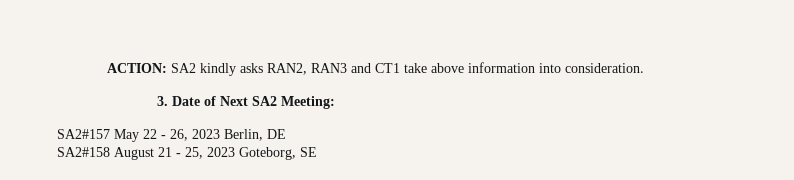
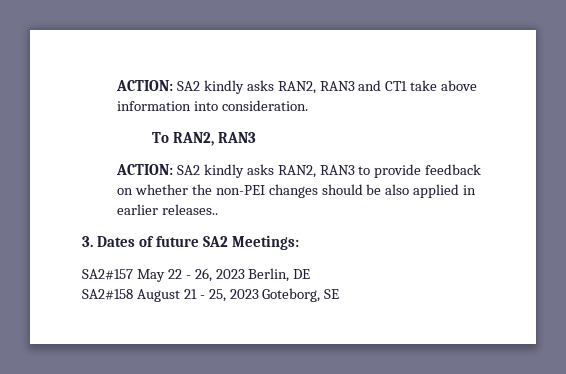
- 3. Date of Next SA2 Meeting:
+ To RAN2, RAN3
+ ACTION: SA2 kindly asks RAN2, RAN3 to provide feedback on whether the non-PEI changes should be also applied in earlier releases..
+ 3. Dates of future SA2 Meetings:

